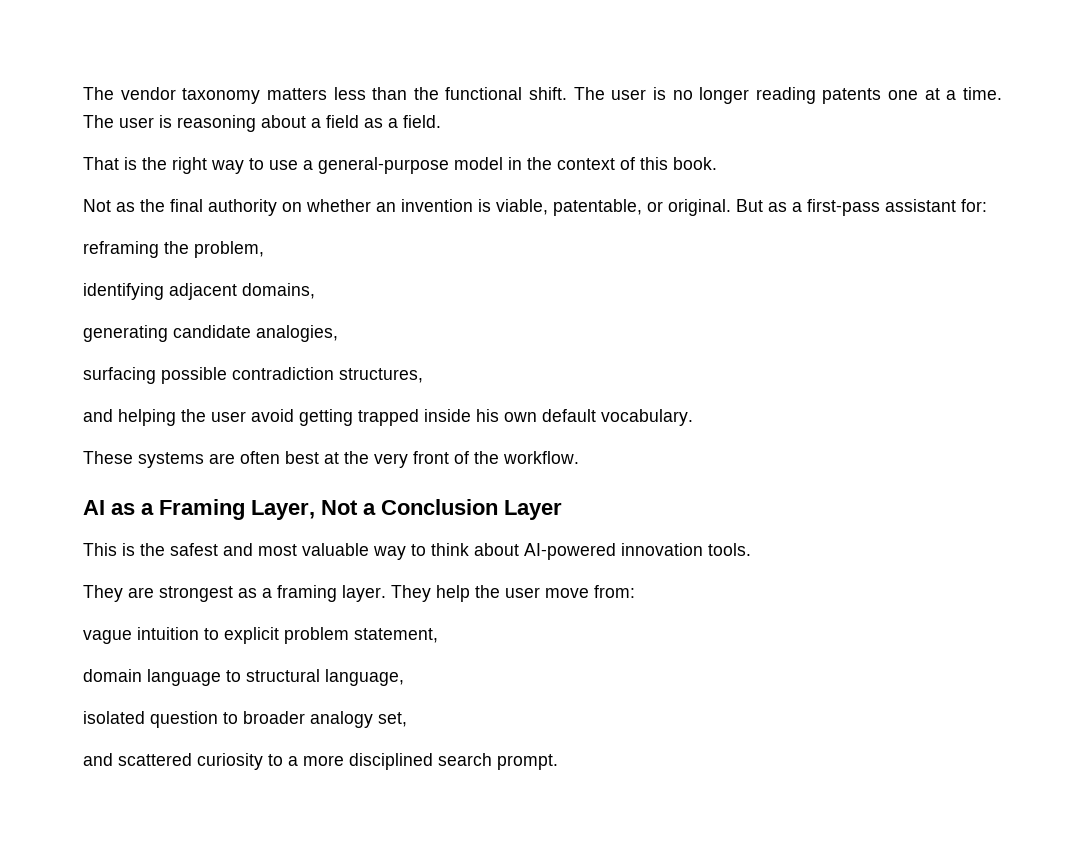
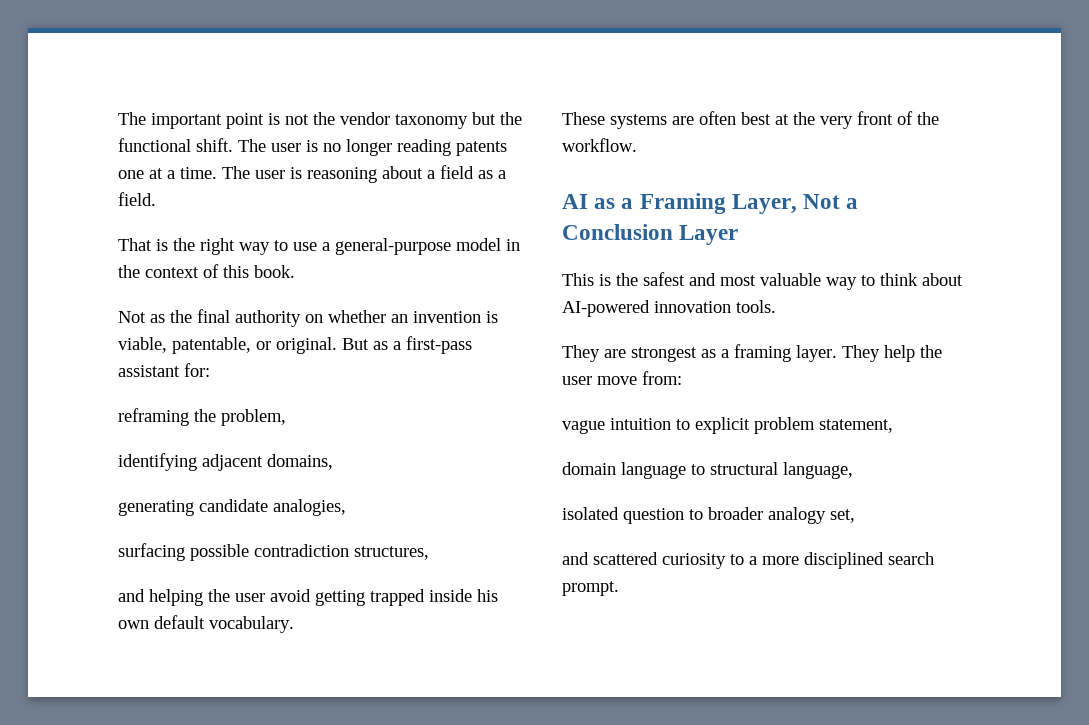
- The vendor taxonomy matters less than the functional shift.
+ The important point is not the vendor taxonomy but the functional shift.

